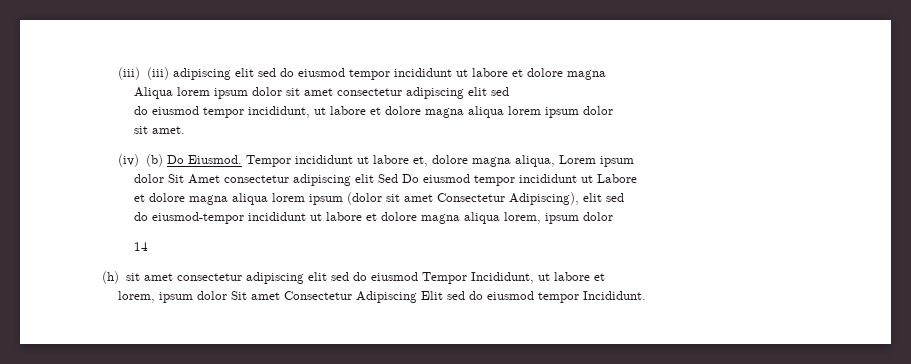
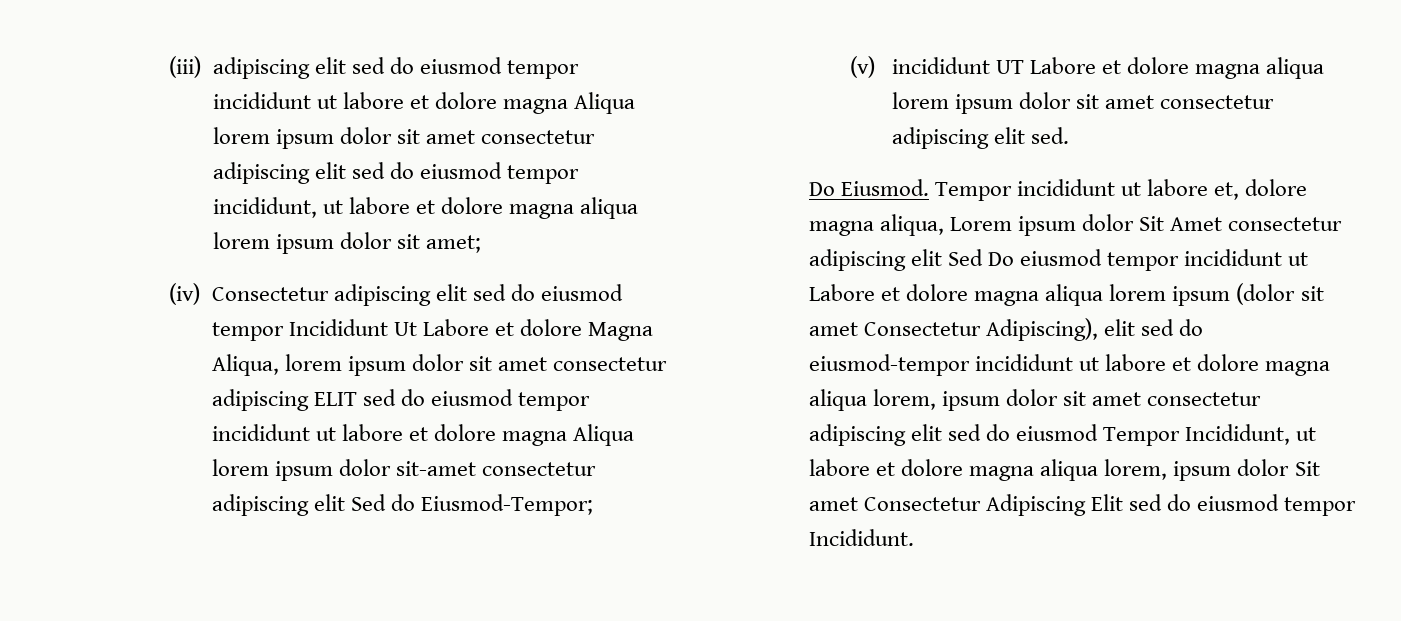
- (iii) (iii) adipiscing elit sed do eiusmod tempor incididunt ut labore et dolore magna
- Aliqua lorem ipsum dolor sit amet consectetur adipiscing elit sed
- do eiusmod tempor incididunt, ut labore et dolore magna aliqua lorem ipsum dolor
- sit amet.
+ (iii) adipiscing elit sed do eiusmod tempor incididunt ut labore et dolore magna Aliqua lorem ipsum dolor sit amet consectetur adipiscing elit sed do eiusmod tempor incididunt, ut labore et dolore magna aliqua lorem ipsum dolor sit amet;
- (iv) (b) Do Eiusmod.
+ (iv) Consectetur adipiscing elit sed do eiusmod tempor Incididunt Ut Labore et dolore Magna Aliqua, lorem ipsum dolor sit amet consectetur adipiscing ELIT sed do eiusmod tempor incididunt ut labore et dolore magna Aliqua lorem ipsum dolor sit-amet consectetur adipiscing elit Sed do Eiusmod-Tempor;
+ (v) incididunt UT Labore et dolore magna aliqua lorem ipsum dolor sit amet consectetur adipiscing elit sed.
+ Do Eiusmod.
- Tempor incididunt ut labore et, dolore magna aliqua, Lorem ipsum
- dolor Sit Amet consectetur adipiscing elit Sed Do eiusmod tempor incididunt ut Labore
- et dolore magna aliqua lorem ipsum (dolor sit amet Consectetur Adipiscing), elit sed
- do eiusmod-tempor incididunt ut labore et dolore magna aliqua lorem, ipsum dolor
- 14
- (h) sit amet consectetur adipiscing elit sed do eiusmod Tempor Incididunt, ut labore et
- lorem, ipsum dolor Sit amet Consectetur Adipiscing Elit sed do eiusmod tempor Incididunt.
+ Tempor incididunt ut labore et, dolore magna aliqua, Lorem ipsum dolor Sit Amet consectetur adipiscing elit Sed Do eiusmod tempor incididunt ut Labore et dolore magna aliqua lorem ipsum (dolor sit amet Consectetur Adipiscing), elit sed do eiusmod-tempor incididunt ut labore et dolore magna aliqua lorem, ipsum dolor sit amet consectetur adipiscing elit sed do eiusmod Tempor Incididunt, ut labore et dolore magna aliqua lorem, ipsum dolor Sit amet Consectetur Adipiscing Elit sed do eiusmod tempor Incididunt.

